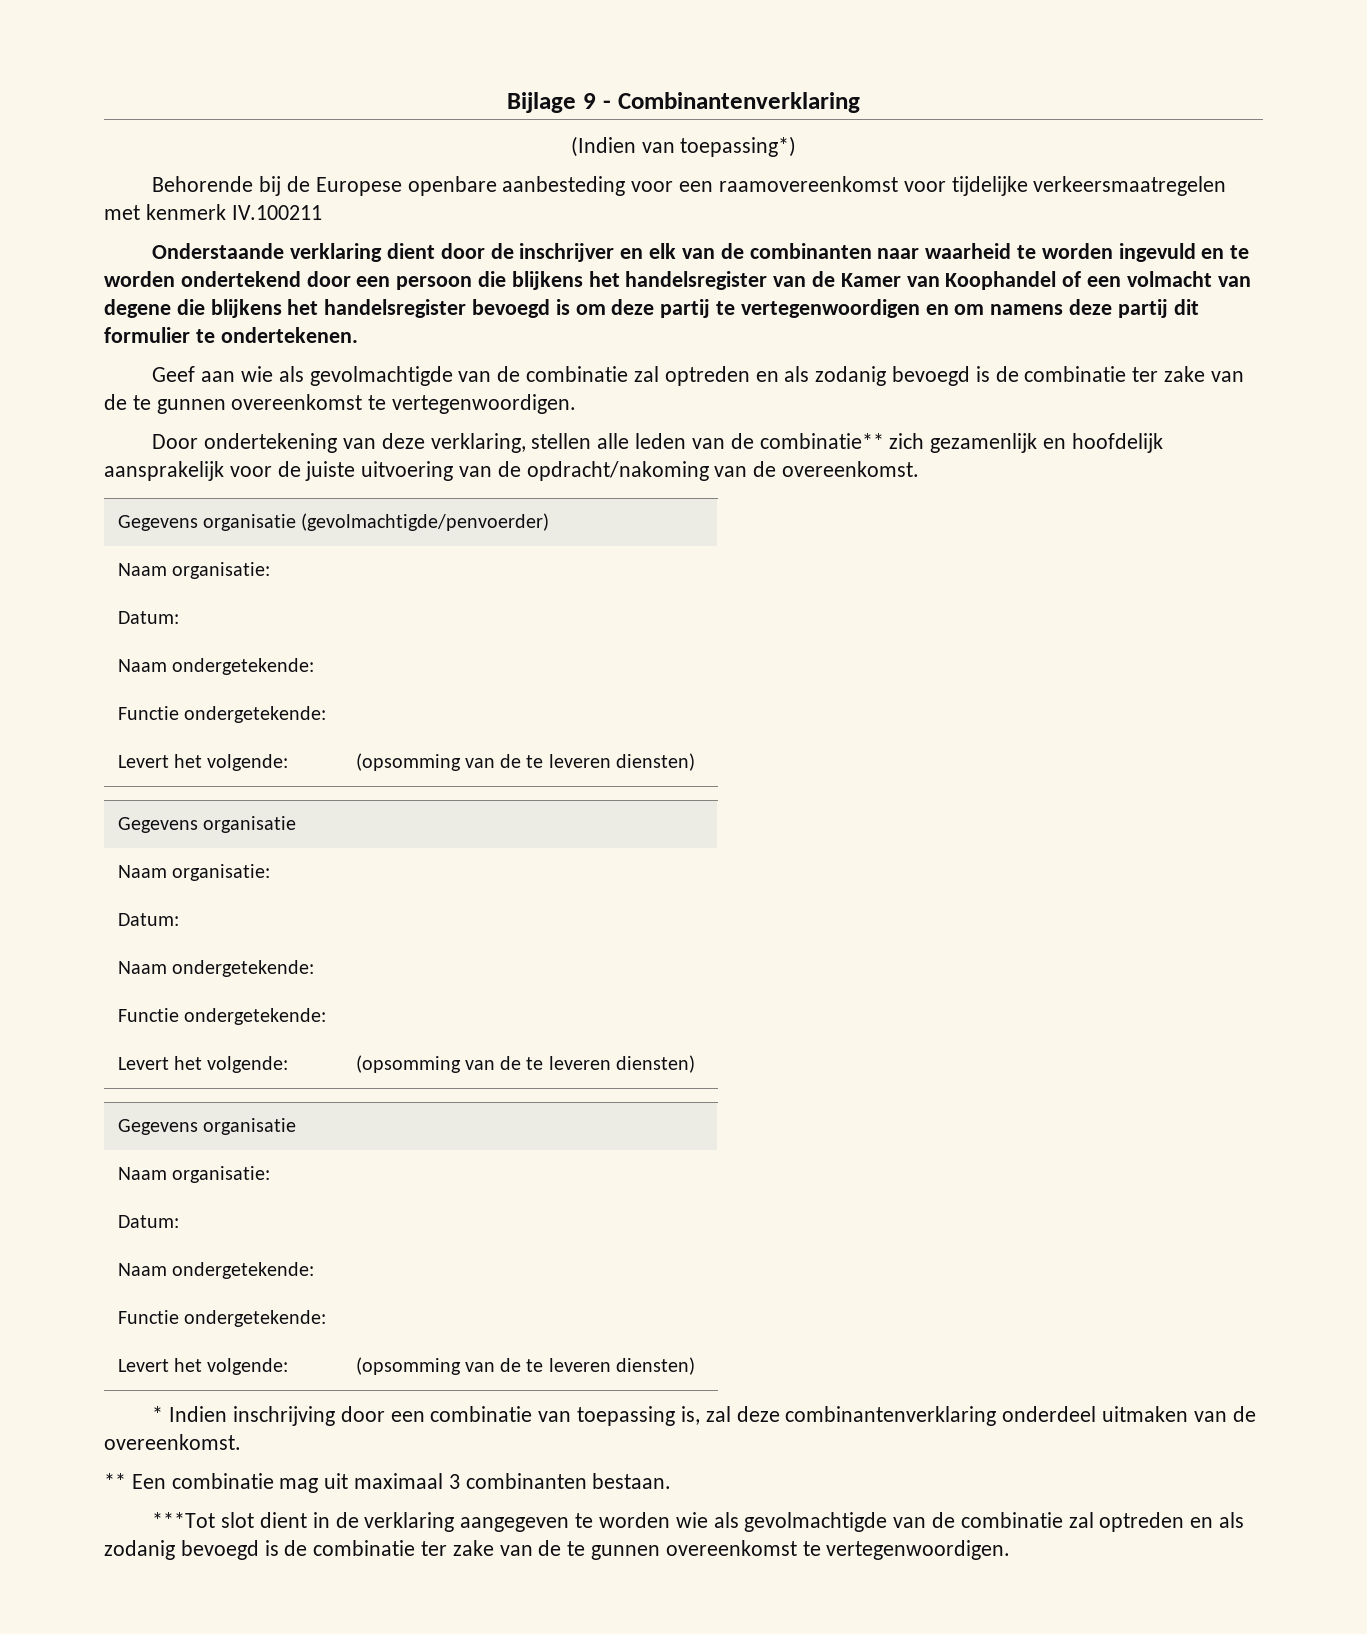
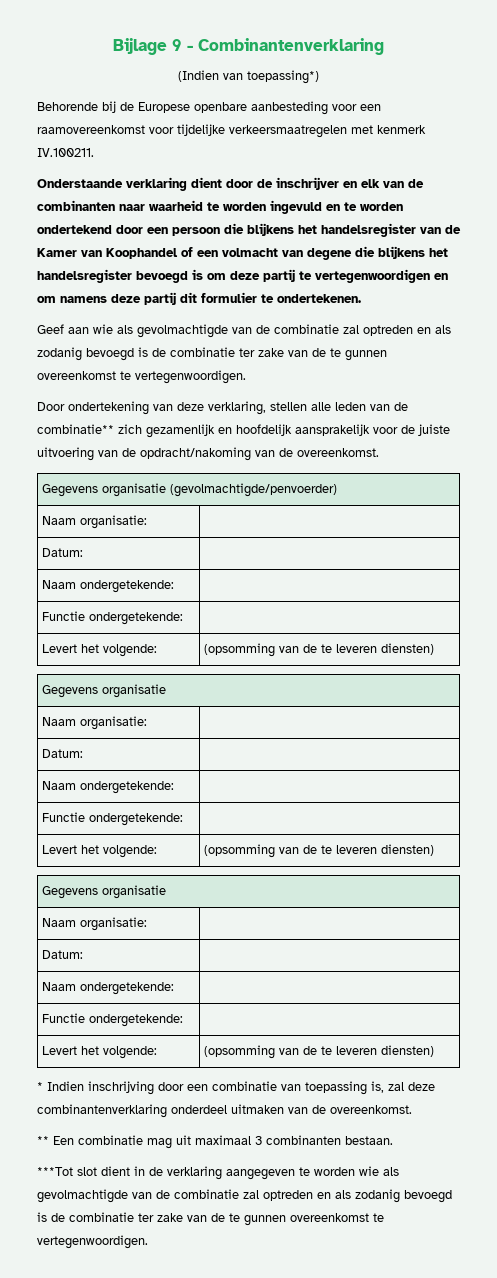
- Behorende bij de Europese openbare aanbesteding voor een raamovereenkomst voor tijdelijke verkeersmaatregelen met kenmerk IV.100211
+ Behorende bij de Europese openbare aanbesteding voor een raamovereenkomst voor tijdelijke verkeersmaatregelen met kenmerk IV.100211.

